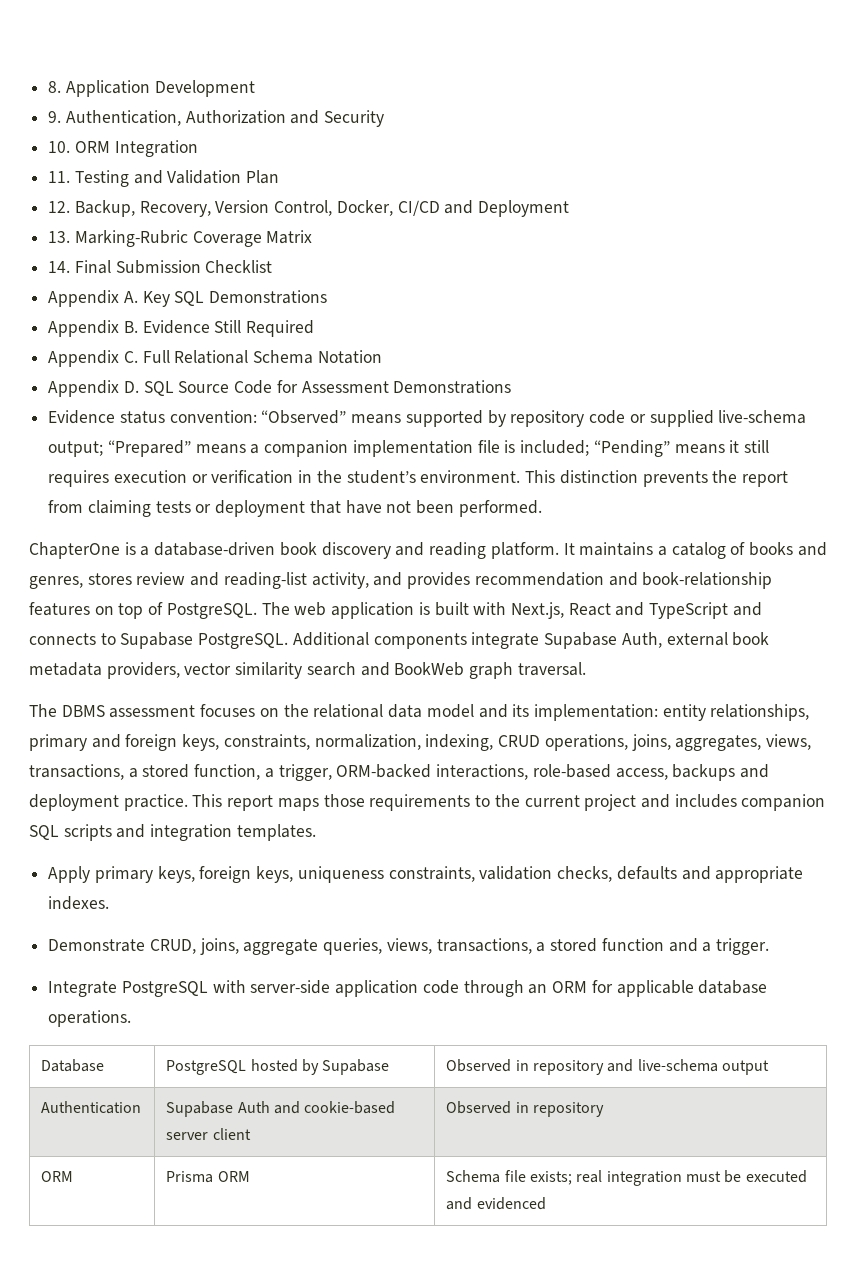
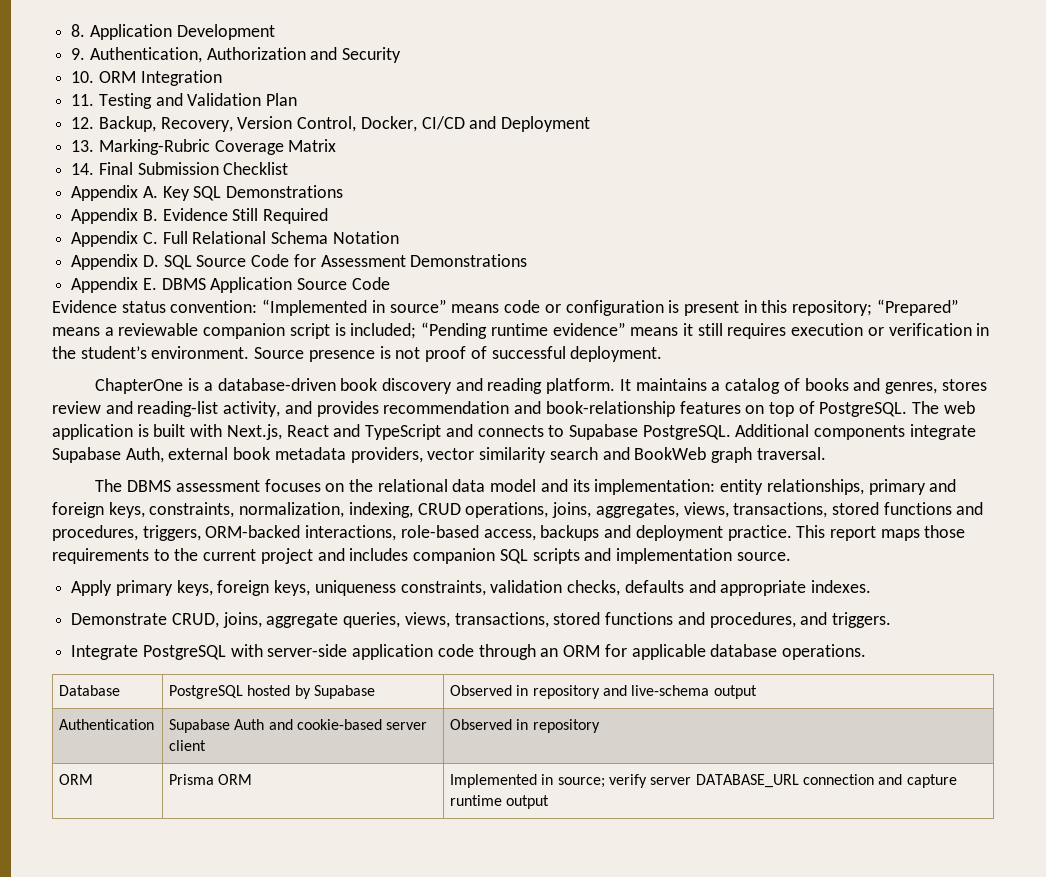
- Evidence status convention: “Observed” means supported by repository code or supplied live-schema output; “Prepared” means a companion implementation file is included; “Pending” means it still requires execution or verification in the student’s environment.
+ Appendix E. DBMS Application Source Code
+ Evidence status convention: “Implemented in source” means code or configuration is present in this repository; “Prepared” means a reviewable companion script is included; “Pending runtime evidence” means it still requires execution or verification in the student’s environment.
- This distinction prevents the report from claiming tests or deployment that have not been performed.
+ Source presence is not proof of successful deployment.
- The DBMS assessment focuses on the relational data model and its implementation: entity relationships, primary and foreign keys, constraints, normalization, indexing, CRUD operations, joins, aggregates, views, transactions, a stored function, a trigger, ORM-backed interactions, role-based access, backups and deployment practice.
+ The DBMS assessment focuses on the relational data model and its implementation: entity relationships, primary and foreign keys, constraints, normalization, indexing, CRUD operations, joins, aggregates, views, transactions, stored functions and procedures, triggers, ORM-backed interactions, role-based access, backups and deployment practice.
- This report maps those requirements to the current project and includes companion SQL scripts and integration templates.
+ This report maps those requirements to the current project and includes companion SQL scripts and implementation source.
- Demonstrate CRUD, joins, aggregate queries, views, transactions, a stored function and a trigger.
+ Demonstrate CRUD, joins, aggregate queries, views, transactions, stored functions and procedures, and triggers.
- ORM | Prisma ORM | Schema file exists; real integration must be executed and evidenced
+ ORM | Prisma ORM | Implemented in source; verify server DATABASE_URL connection and capture runtime output

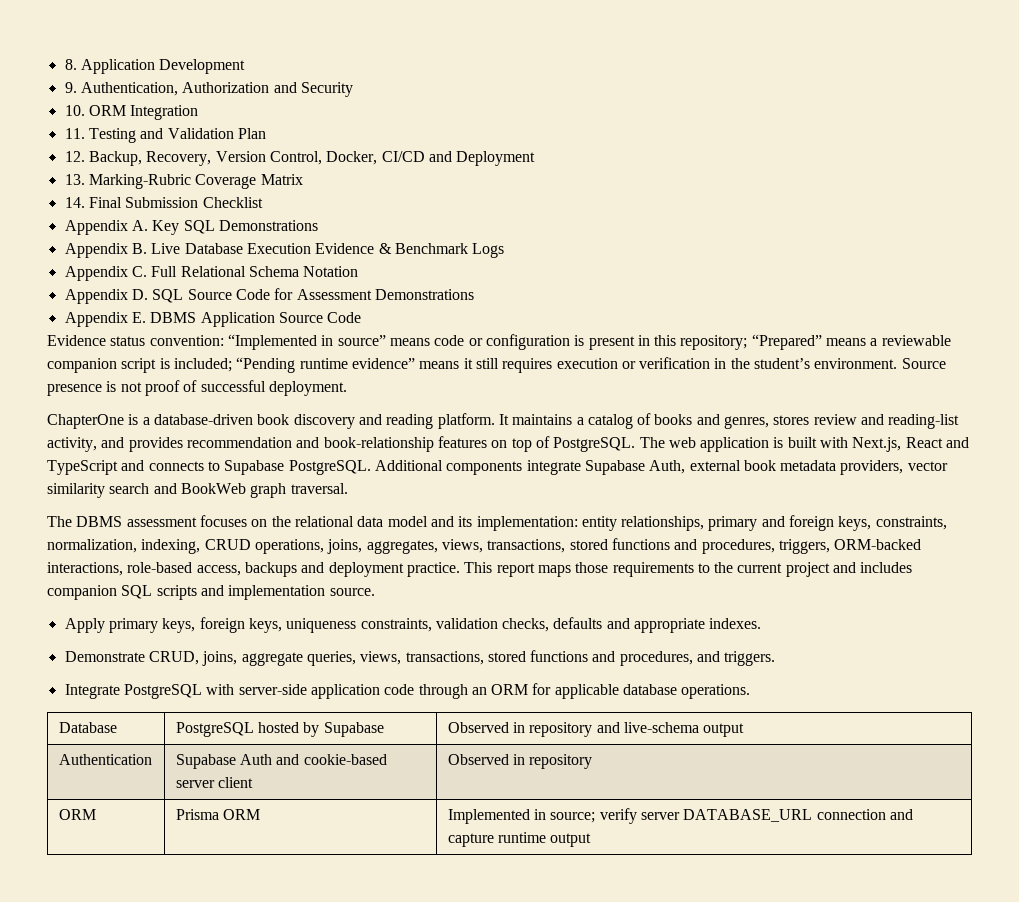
- Appendix B. Evidence Still Required
+ Appendix B. Live Database Execution Evidence & Benchmark Logs

